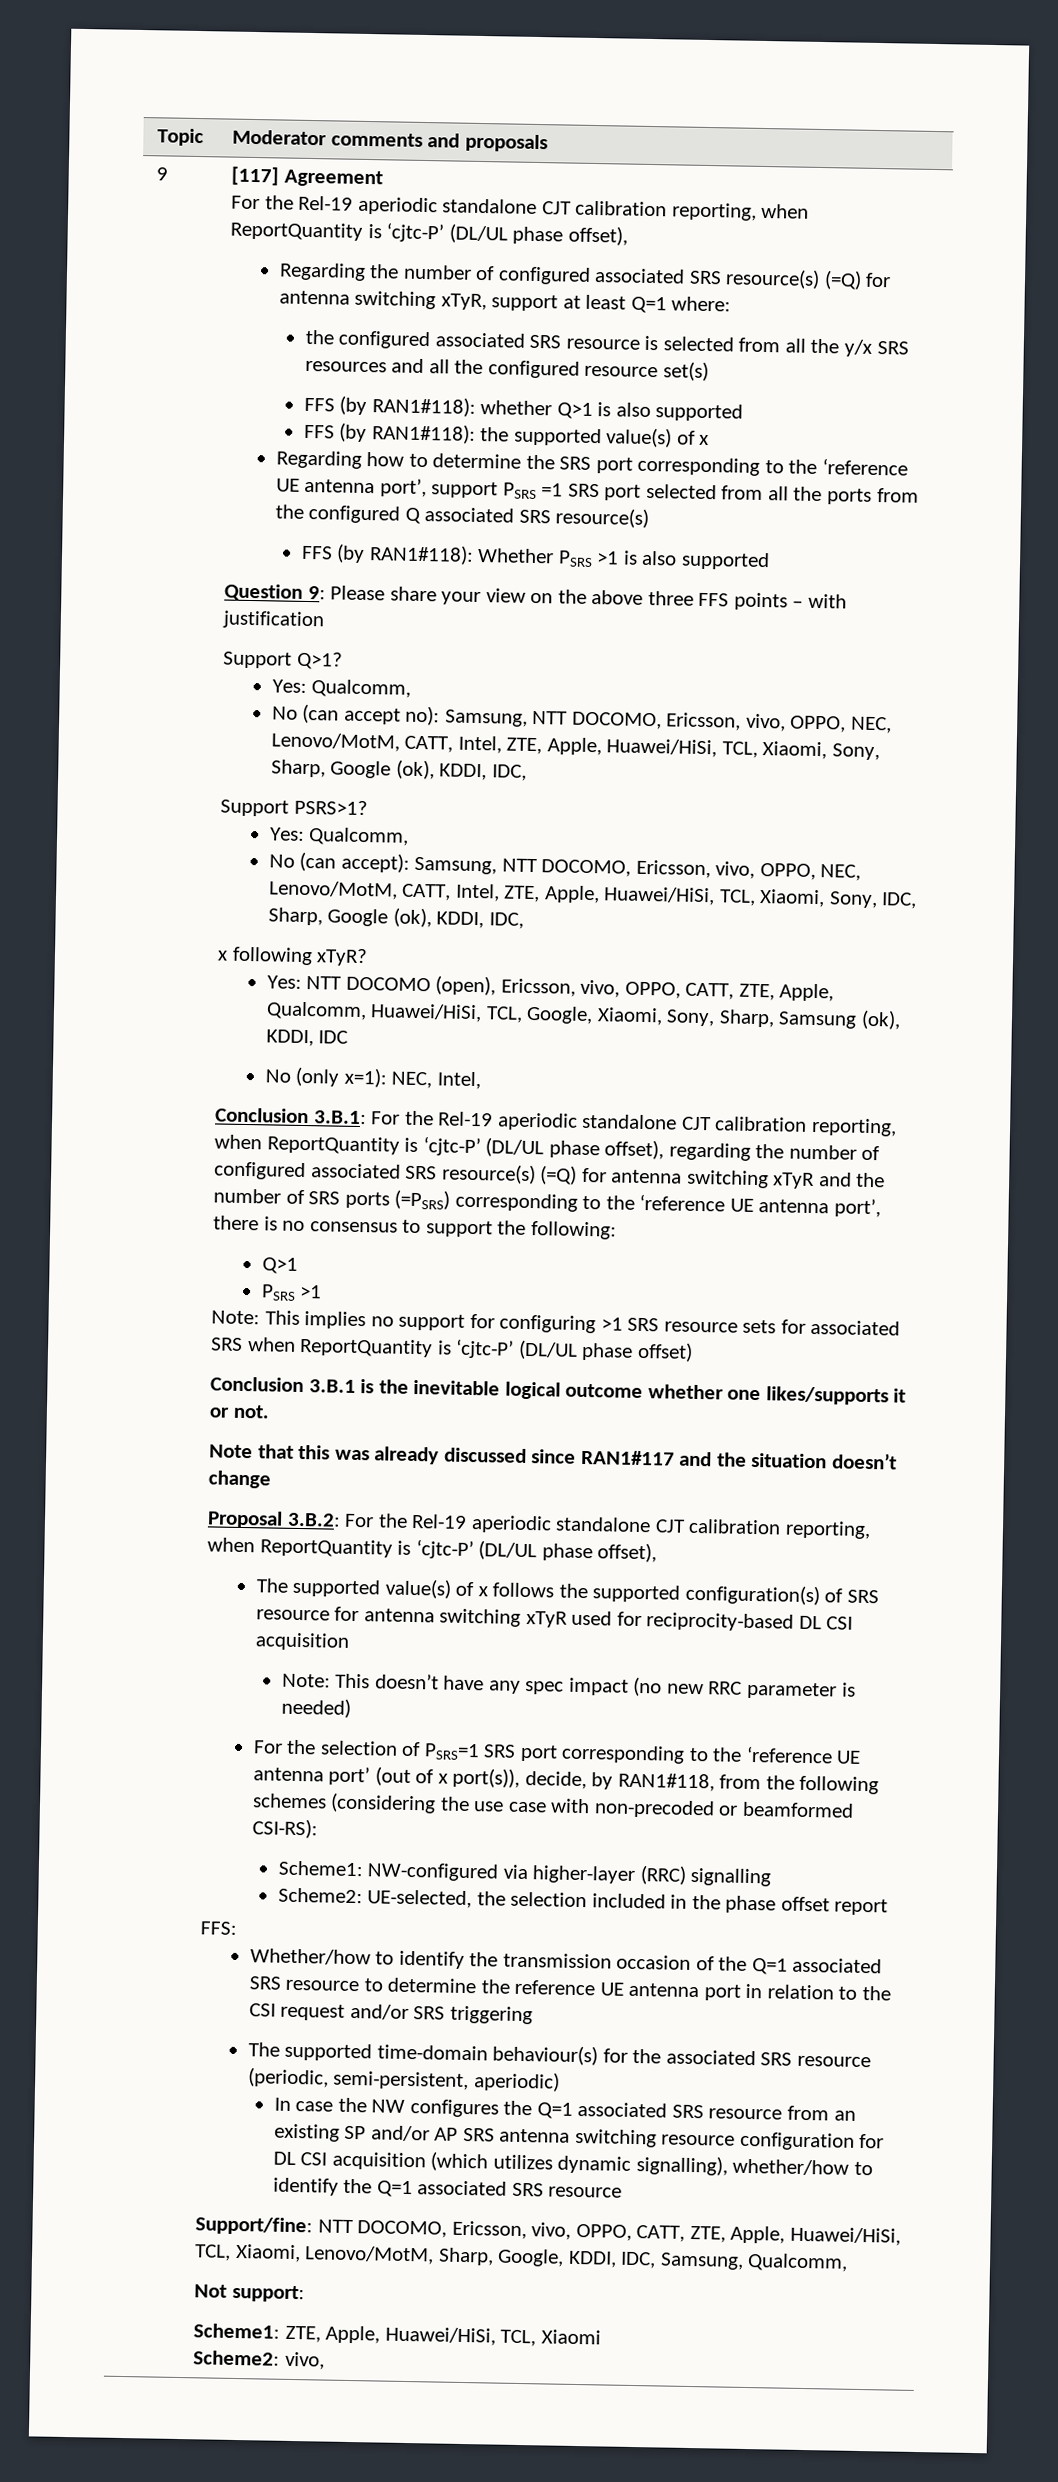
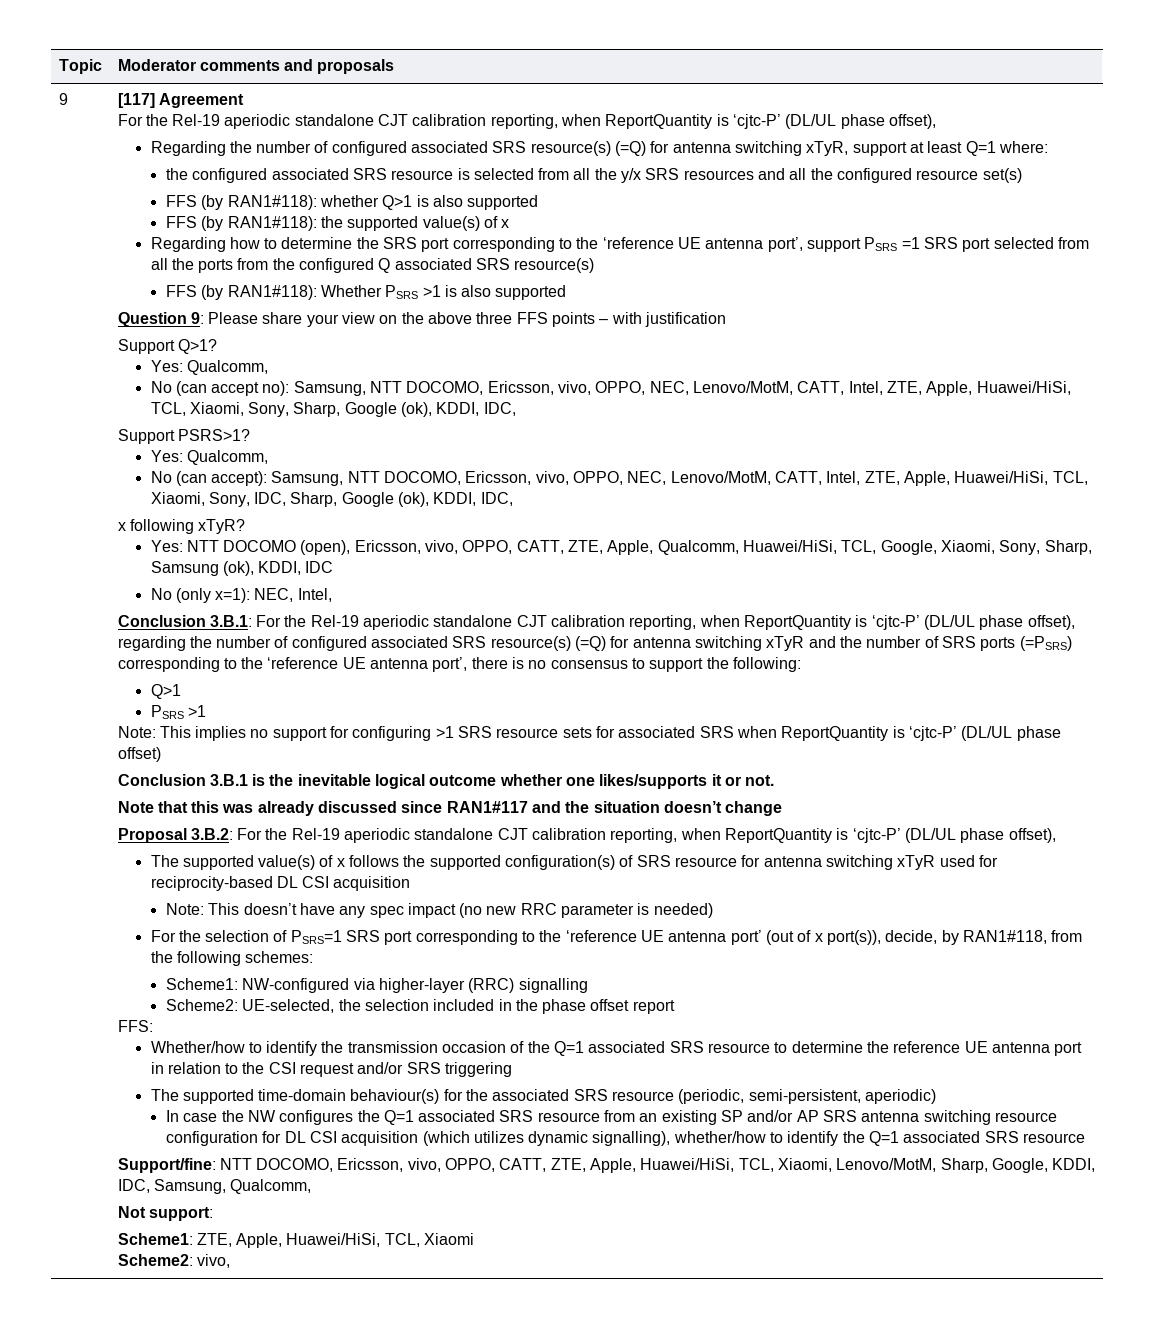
- For the selection of PSRS=1 SRS port corresponding to the ‘reference UE antenna port’ (out of x port(s)), decide, by RAN1#118, from the following schemes (considering the use case with non-precoded or beamformed CSI-RS):
+ For the selection of PSRS=1 SRS port corresponding to the ‘reference UE antenna port’ (out of x port(s)), decide, by RAN1#118, from the following schemes:

